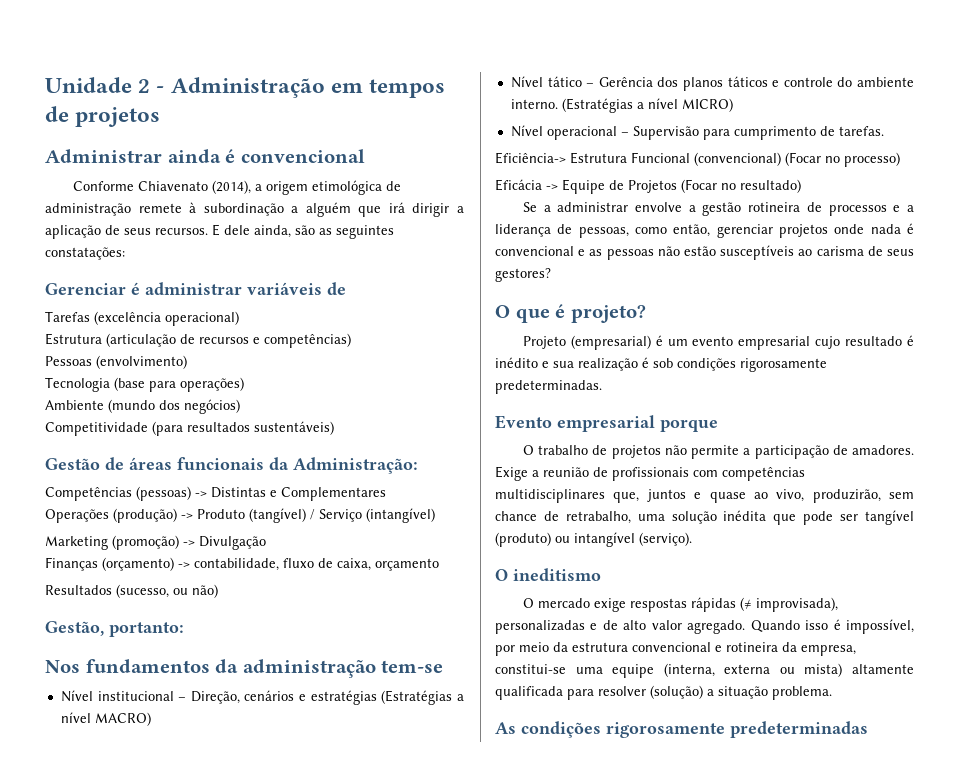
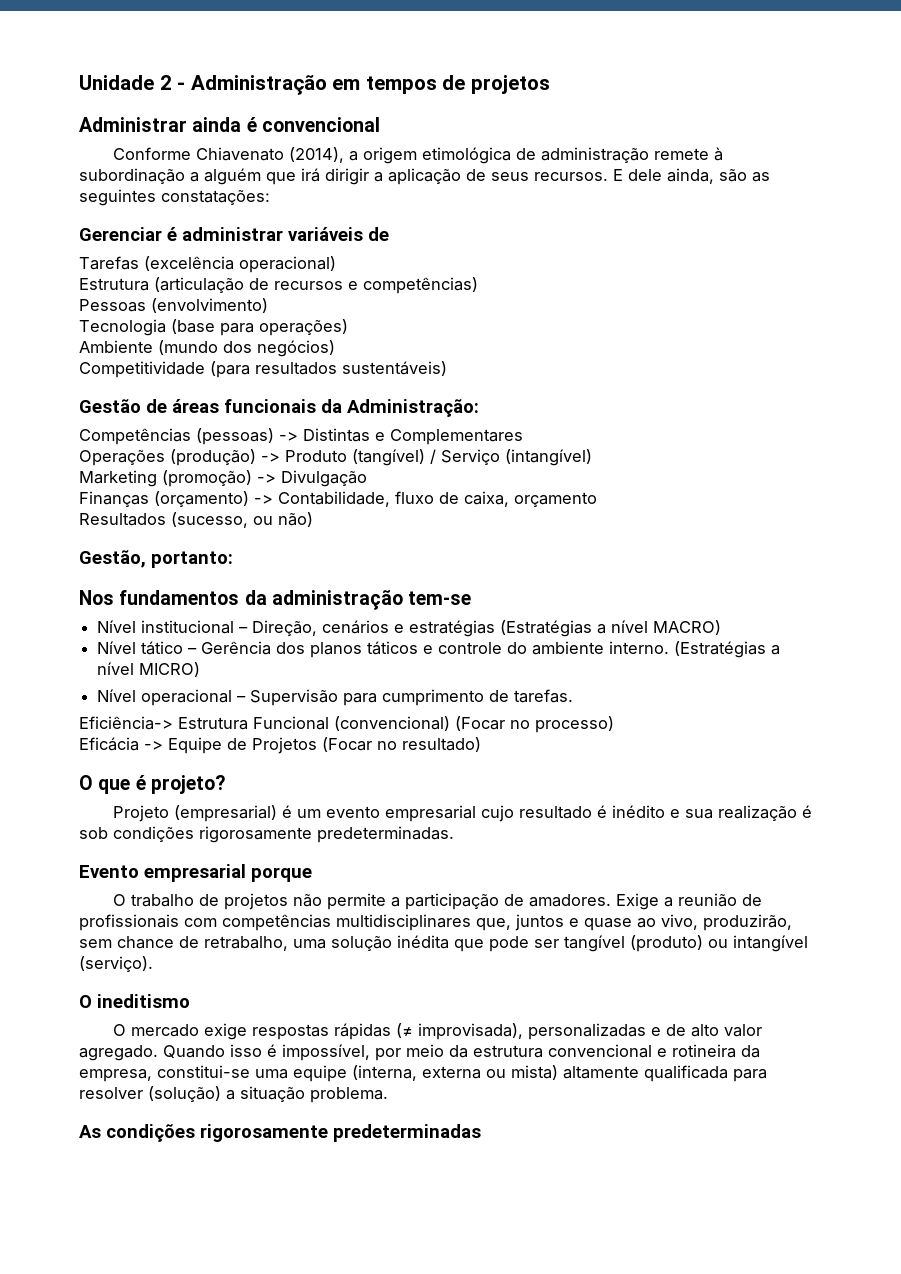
- Finanças (orçamento) -> contabilidade, fluxo de caixa, orçamento
+ Finanças (orçamento) -> Contabilidade, fluxo de caixa, orçamento
- Se a administrar envolve a gestão rotineira de processos e a liderança de pessoas, como então, gerenciar projetos onde nada é convencional e as pessoas não estão susceptíveis ao carisma de seus gestores?

